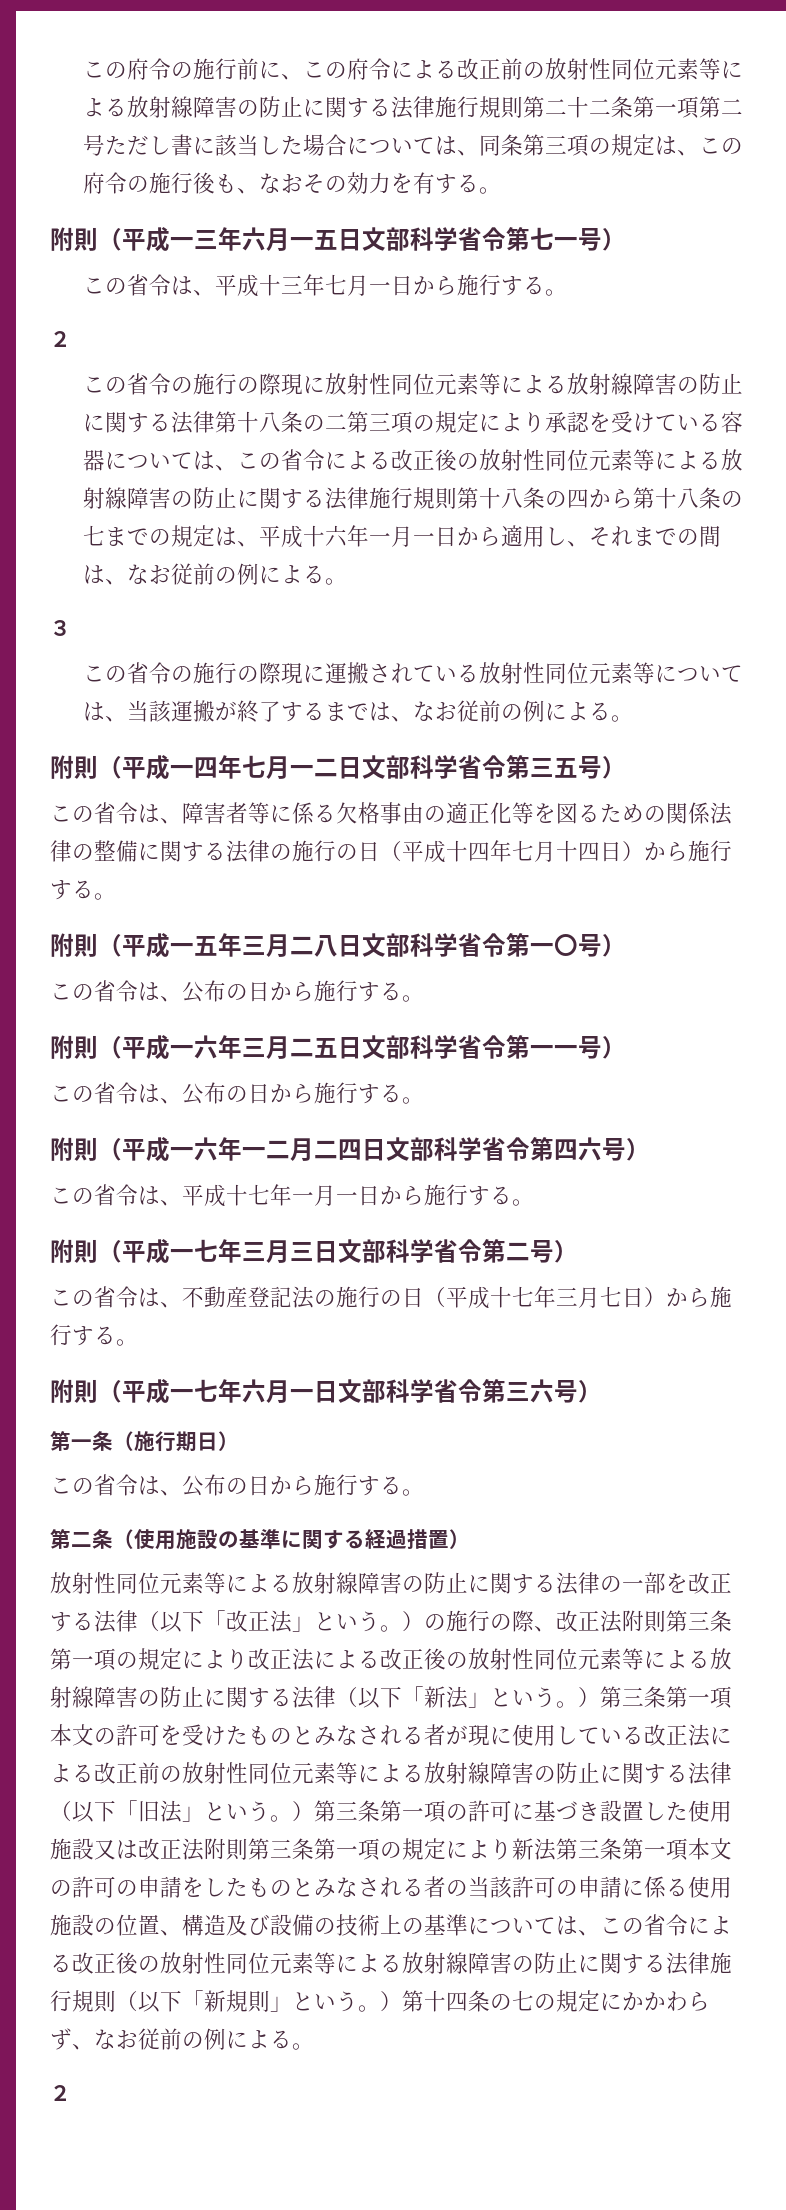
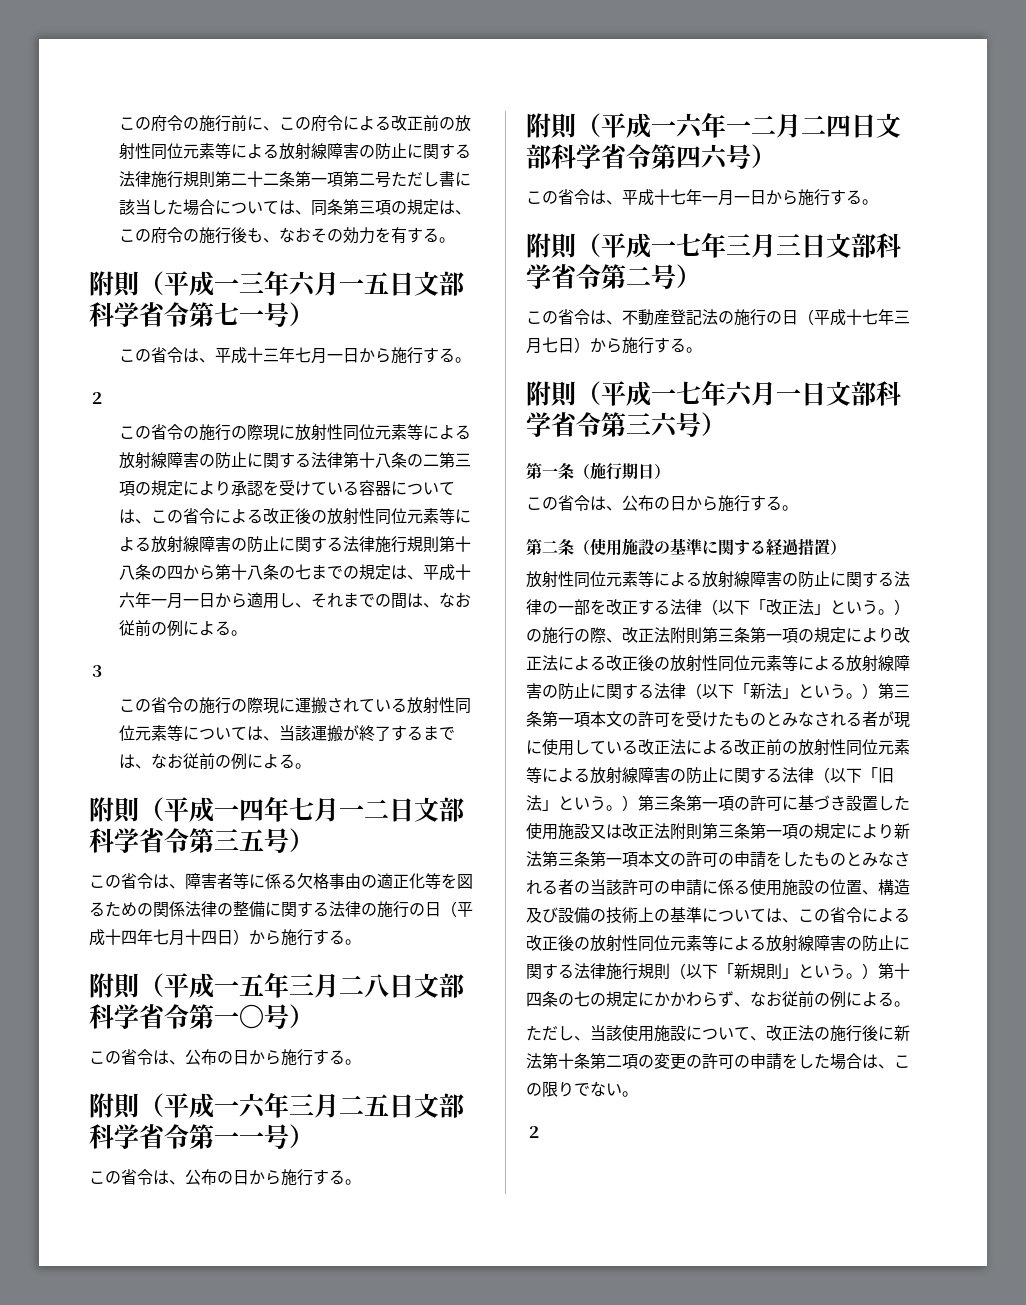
+ ただし、当該使用施設について、改正法の施行後に新法第十条第二項の変更の許可の申請をした場合は、この限りでない。

